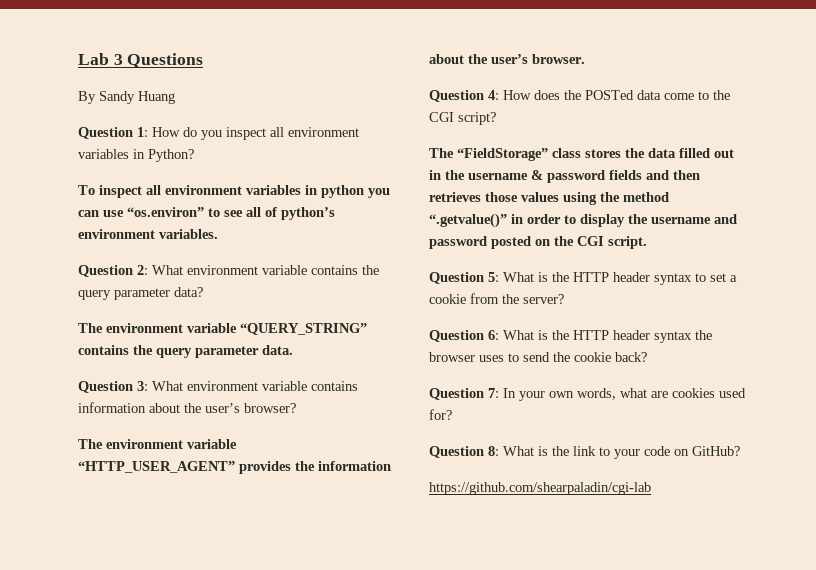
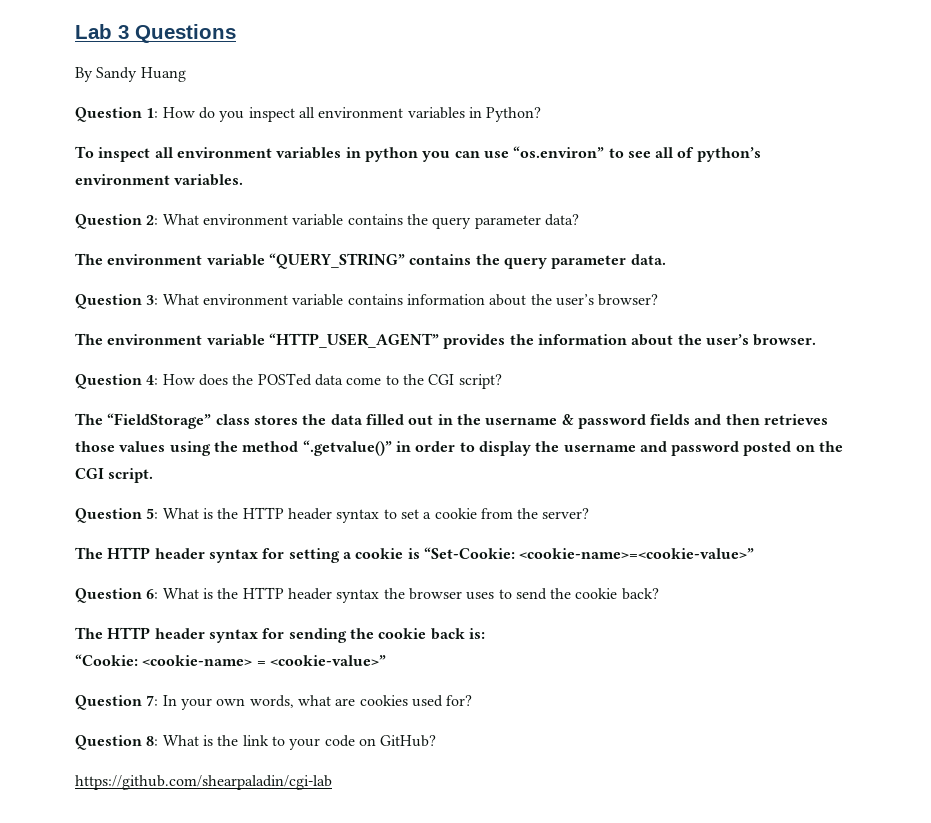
+ The HTTP header syntax for setting a cookie is “Set-Cookie: <cookie-name>=<cookie-value>”
+ The HTTP header syntax for sending the cookie back is:
+ “Cookie: <cookie-name> = <cookie-value>”

